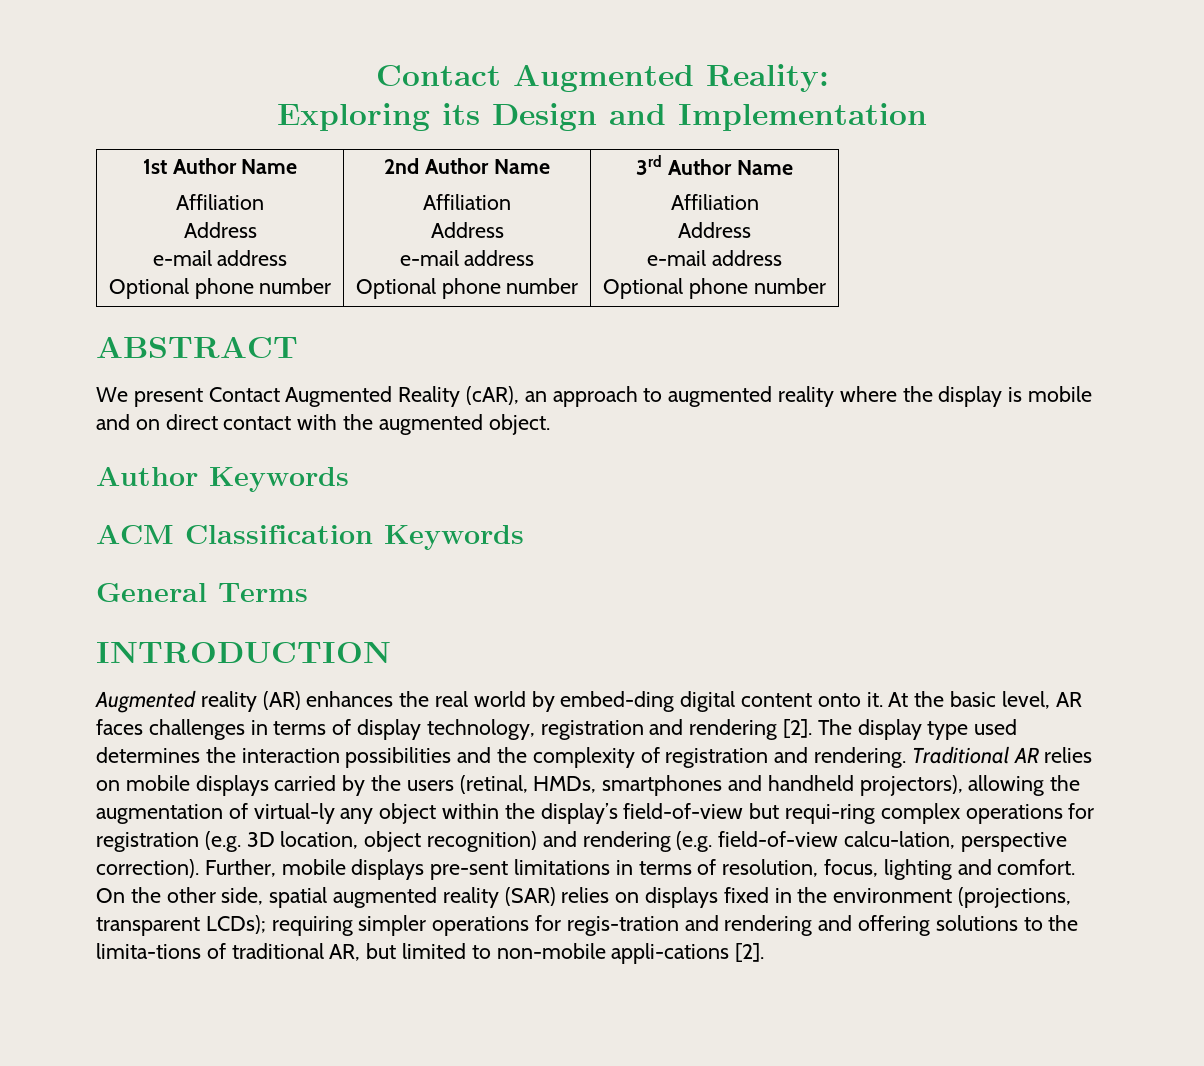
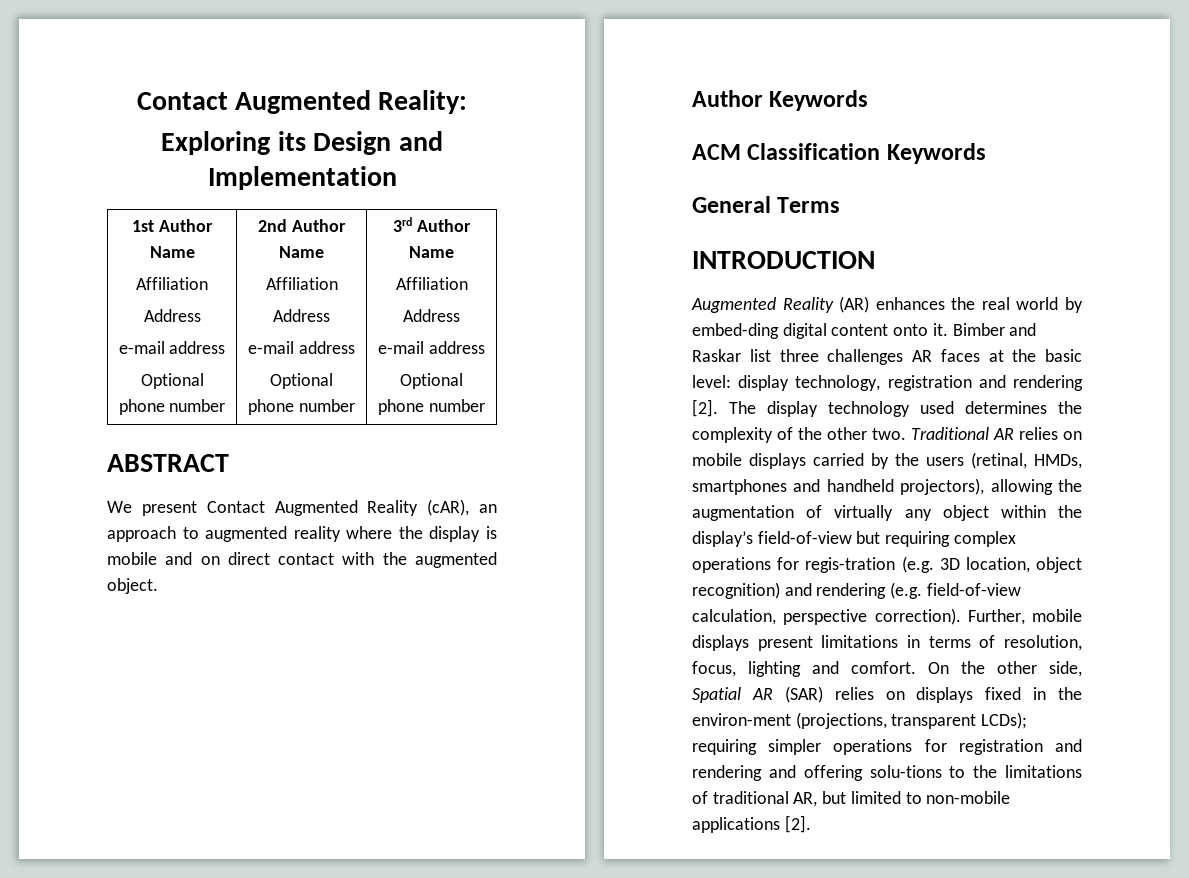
- Augmented reality (AR) enhances the real world by embed-ding digital content onto it.
+ Augmented Reality (AR) enhances the real world by embed-ding digital content onto it.
- At the basic level, AR faces challenges in terms of display technology, registration and rendering [2].
+ Bimber and Raskar list three challenges AR faces at the basic level: display technology, registration and rendering [2].
- The display type used determines the interaction possibilities and the complexity of registration and rendering.
+ The display technology used determines the complexity of the other two.
- Traditional AR relies on mobile displays carried by the users (retinal, HMDs, smartphones and handheld projectors), allowing the augmentation of virtual-ly any object within the display’s field-of-view but requi-ring complex operations for registration (e.g. 3D location, object recognition) and rendering (e.g. field-of-view calcu-lation, perspective correction).
+ Traditional AR relies on mobile displays carried by the users (retinal, HMDs, smartphones and handheld projectors), allowing the augmentation of virtually any object within the display’s field-of-view but requiring complex operations for regis-tration (e.g. 3D location, object recognition) and rendering (e.g. field-of-view calculation, perspective correction).
- Further, mobile displays pre-sent limitations in terms of resolution, focus, lighting and comfort.
+ Further, mobile displays present limitations in terms of resolution, focus, lighting and comfort.
- On the other side, spatial augmented reality (SAR) relies on displays fixed in the environment (projections, transparent LCDs); requiring simpler operations for regis-tration and rendering and offering solutions to the limita-tions of traditional AR, but limited to non-mobile appli-cations [2].
+ On the other side, Spatial AR (SAR) relies on displays fixed in the environ-ment (projections, transparent LCDs); requiring simpler operations for registration and rendering and offering solu-tions to the limitations of traditional AR, but limited to non-mobile applications [2].

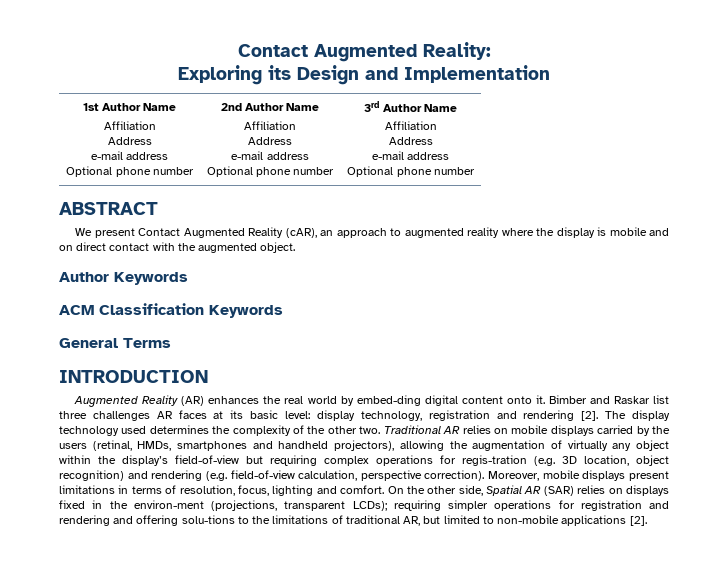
- Bimber and Raskar list three challenges AR faces at the basic level: display technology, registration and rendering [2].
+ Bimber and Raskar list three challenges AR faces at its basic level: display technology, registration and rendering [2].
- Further, mobile displays present limitations in terms of resolution, focus, lighting and comfort.
+ Moreover, mobile displays present limitations in terms of resolution, focus, lighting and comfort.

